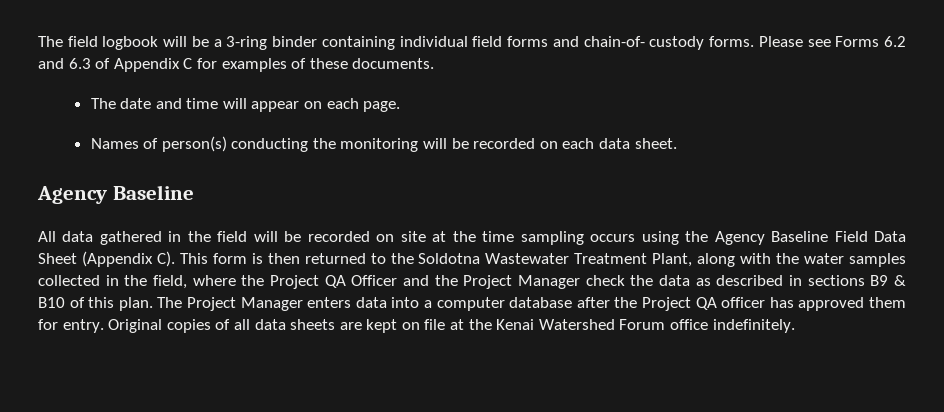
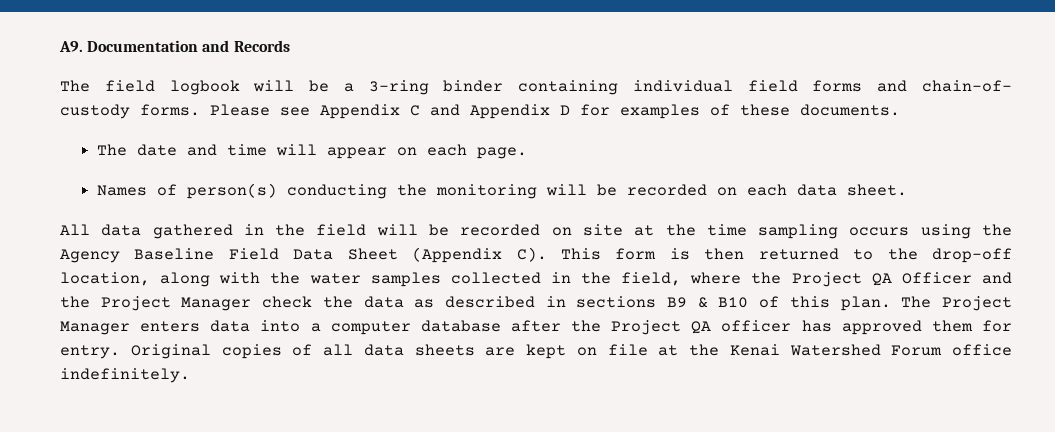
+ A9. Documentation and Records
- Please see Forms 6.2 and 6.3 of Appendix C for examples of these documents.
+ Please see Appendix C and Appendix D for examples of these documents.
  Names of person(s) conducting the monitoring will be recorded on each data sheet.
- Agency Baseline
- All data gathered in the field will be recorded on site at the time sampling occurs using the Agency Baseline Field Data Sheet (Appendix C). This form is then returned to the Soldotna Wastewater Treatment Plant, along with the water samples collected in the field, where the Project QA Officer and the Project Manager check the data as described in sections B9 & B10 of this plan.
+ All data gathered in the field will be recorded on site at the time sampling occurs using the Agency Baseline Field Data Sheet (Appendix C). This form is then returned to the drop-off location, along with the water samples collected in the field, where the Project QA Officer and the Project Manager check the data as described in sections B9 & B10 of this plan.

